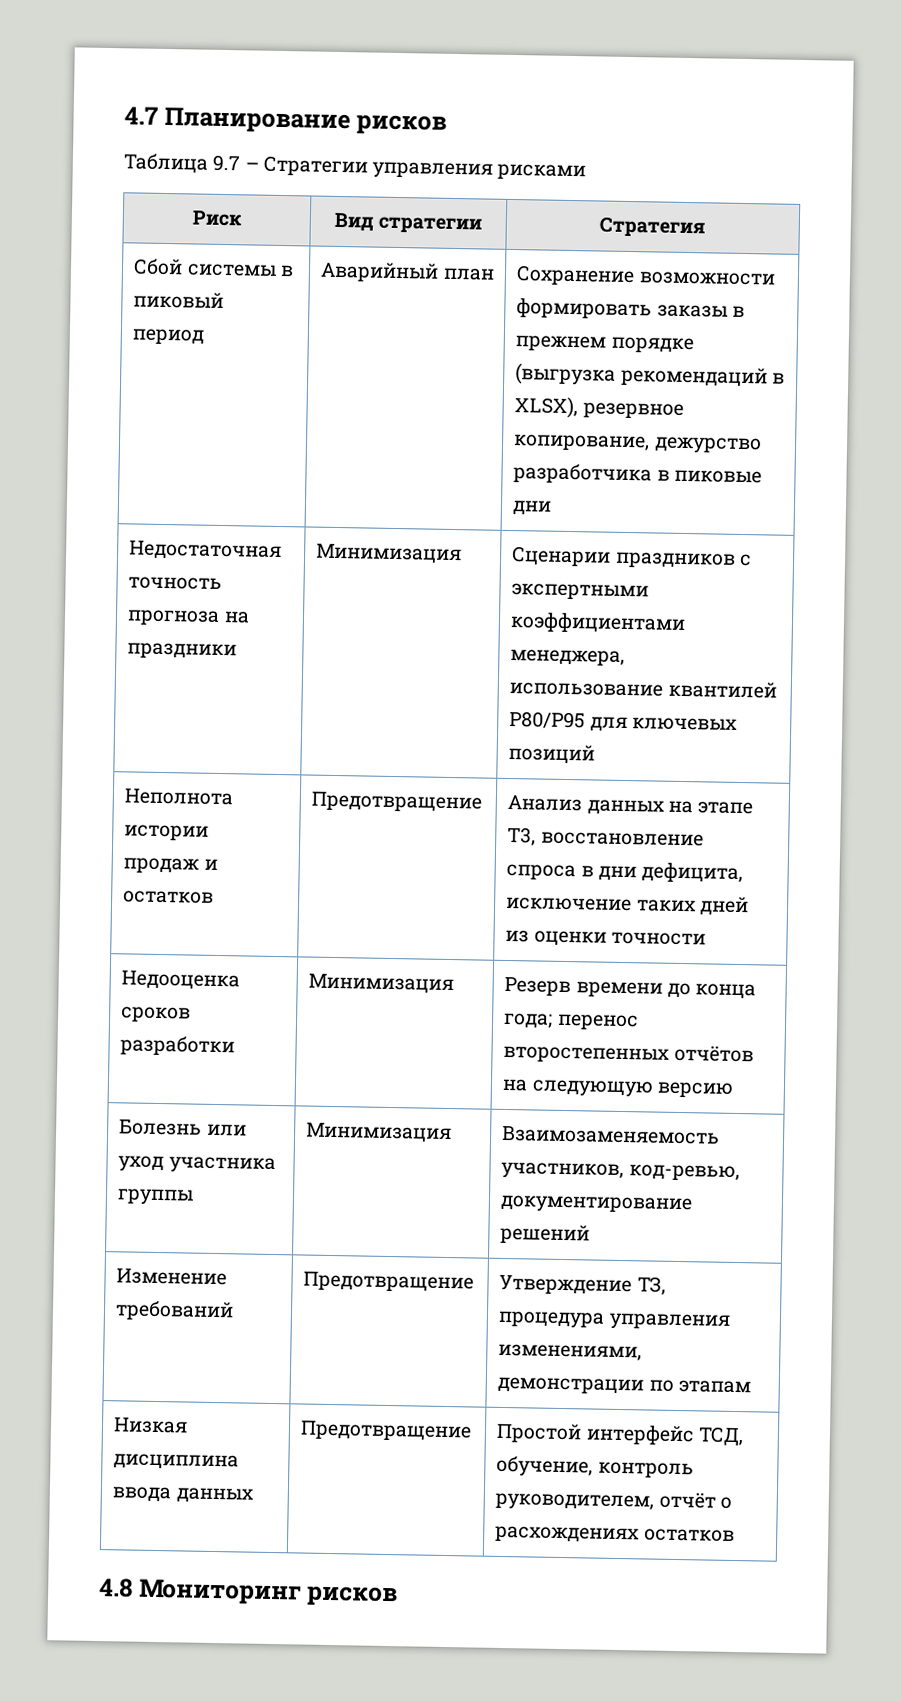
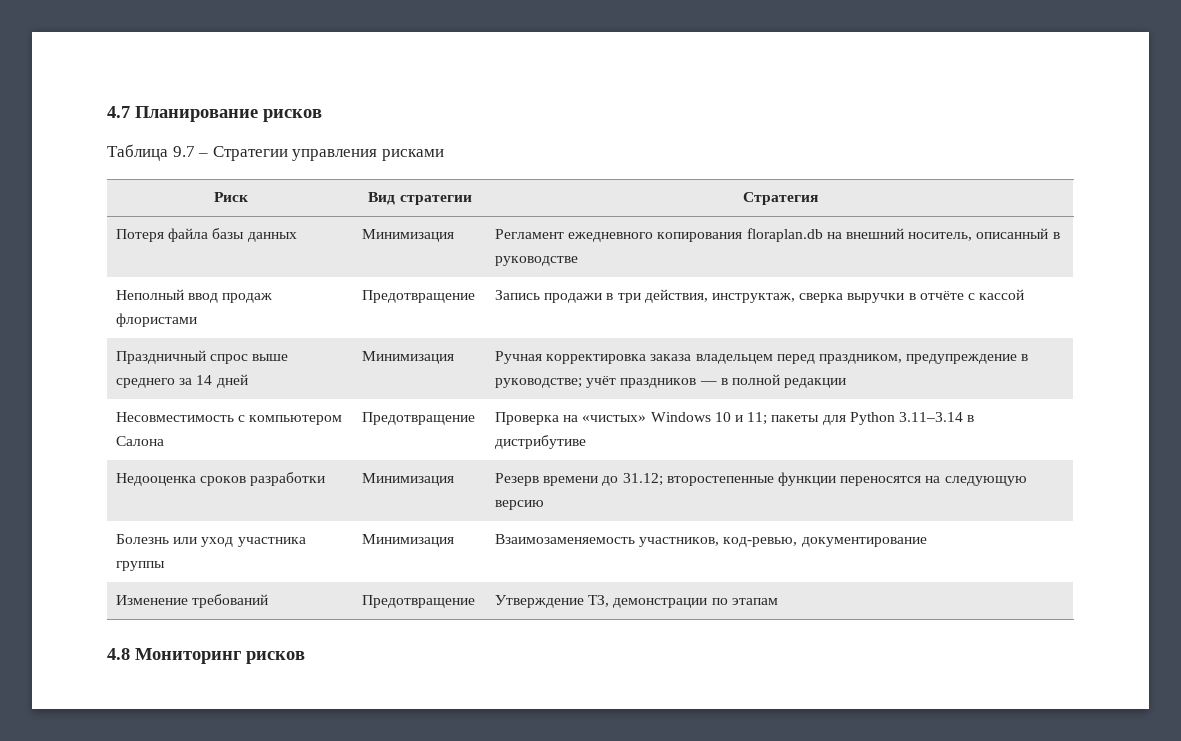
- Сбой системы в пиковый период | Аварийный план | Сохранение возможности формировать заказы в прежнем порядке (выгрузка рекомендаций в XLSX), резервное копирование, дежурство разработчика в пиковые дни
- Недостаточная точность прогноза на праздники | Минимизация | Сценарии праздников с экспертными коэффициентами менеджера, использование квантилей P80/P95 для ключевых позиций
- Неполнота истории продаж и остатков | Предотвращение | Анализ данных на этапе T3, восстановление спроса в дни дефицита, исключение таких дней из оценки точности
+ Потеря файла базы данных | Минимизация | Регламент ежедневного копирования floraplan.db на внешний носитель, описанный в руководстве
+ Неполный ввод продаж флористами | Предотвращение | Запись продажи в три действия, инструктаж, сверка выручки в отчёте с кассой
+ Праздничный спрос выше среднего за 14 дней | Минимизация | Ручная корректировка заказа владельцем перед праздником, предупреждение в руководстве; учёт праздников — в полной редакции
+ Несовместимость с компьютером Салона | Предотвращение | Проверка на «чистых» Windows 10 и 11; пакеты для Python 3.11–3.14 в дистрибутиве
- Недооценка сроков разработки | Минимизация | Резерв времени до конца года; перенос второстепенных отчётов на следующую версию
+ Недооценка сроков разработки | Минимизация | Резерв времени до 31.12; второстепенные функции переносятся на следующую версию
- Болезнь или уход участника группы | Минимизация | Взаимозаменяемость участников, код-ревью, документирование решений
+ Болезнь или уход участника группы | Минимизация | Взаимозаменяемость участников, код-ревью, документирование
- Изменение требований | Предотвращение | Утверждение ТЗ, процедура управления изменениями, демонстрации по этапам
+ Изменение требований | Предотвращение | Утверждение ТЗ, демонстрации по этапам
- Низкая дисциплина ввода данных | Предотвращение | Простой интерфейс ТСД, обучение, контроль руководителем, отчёт о расхождениях остатков

